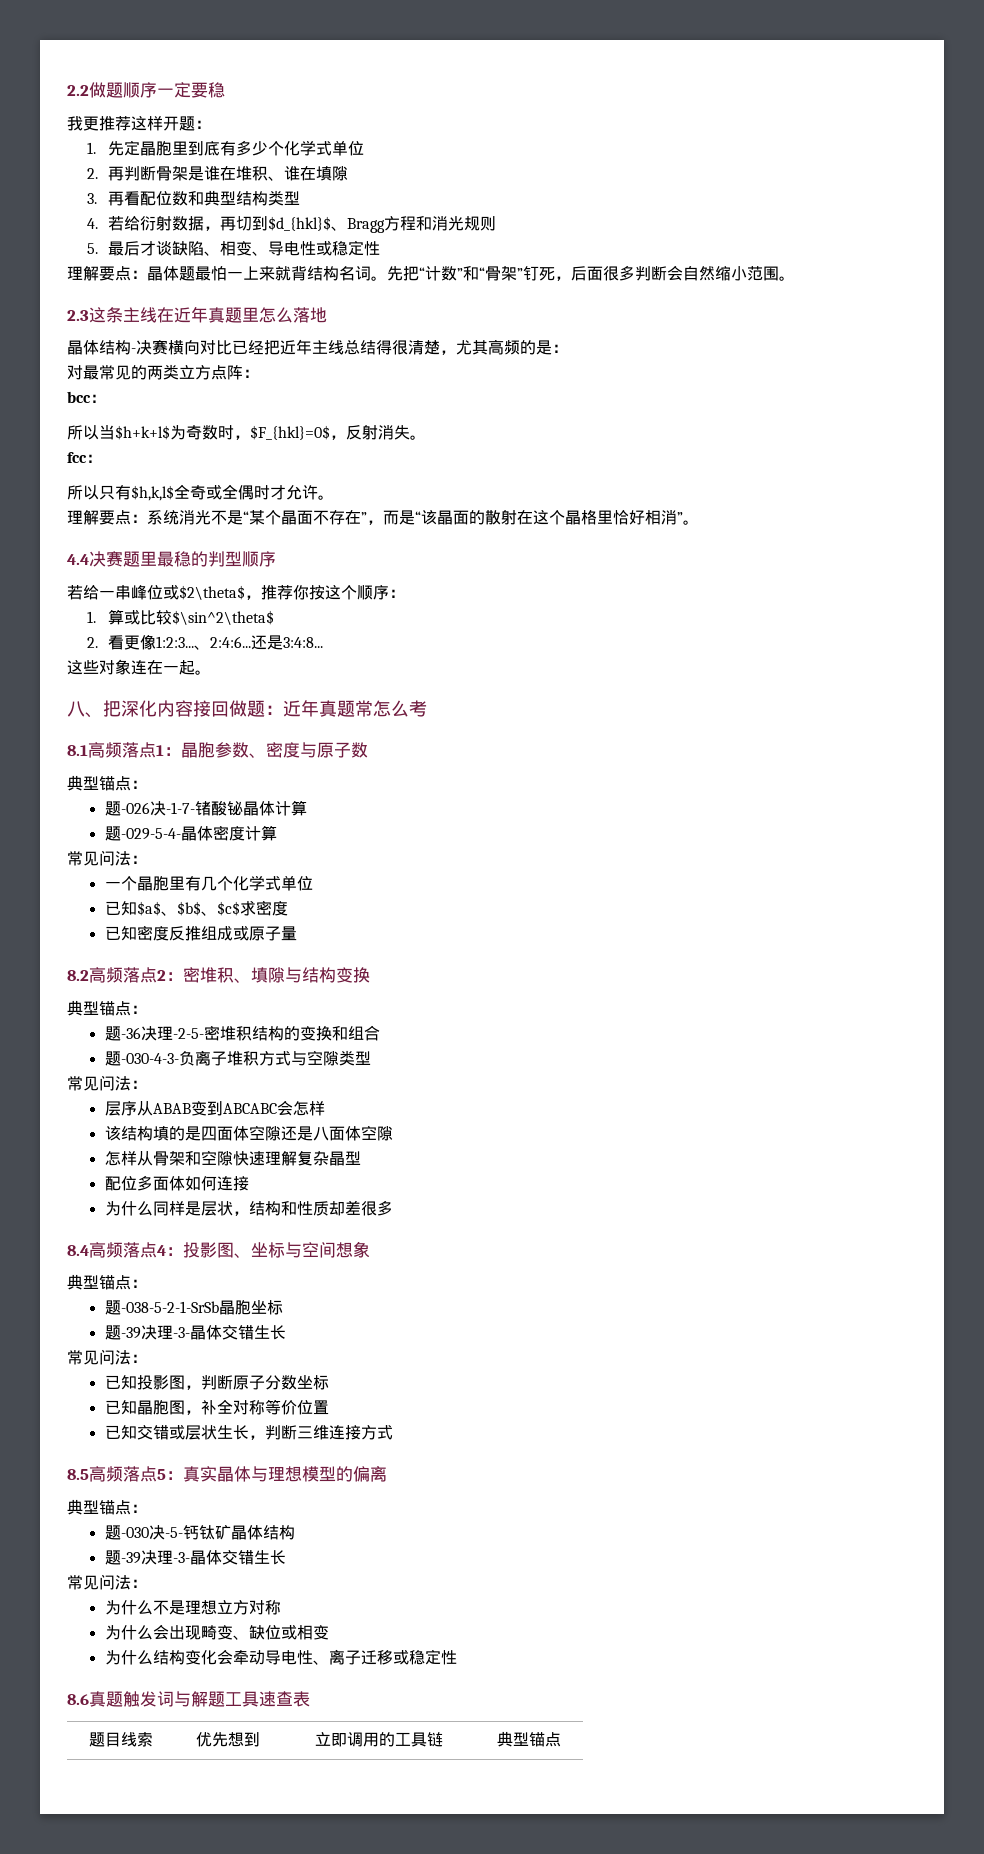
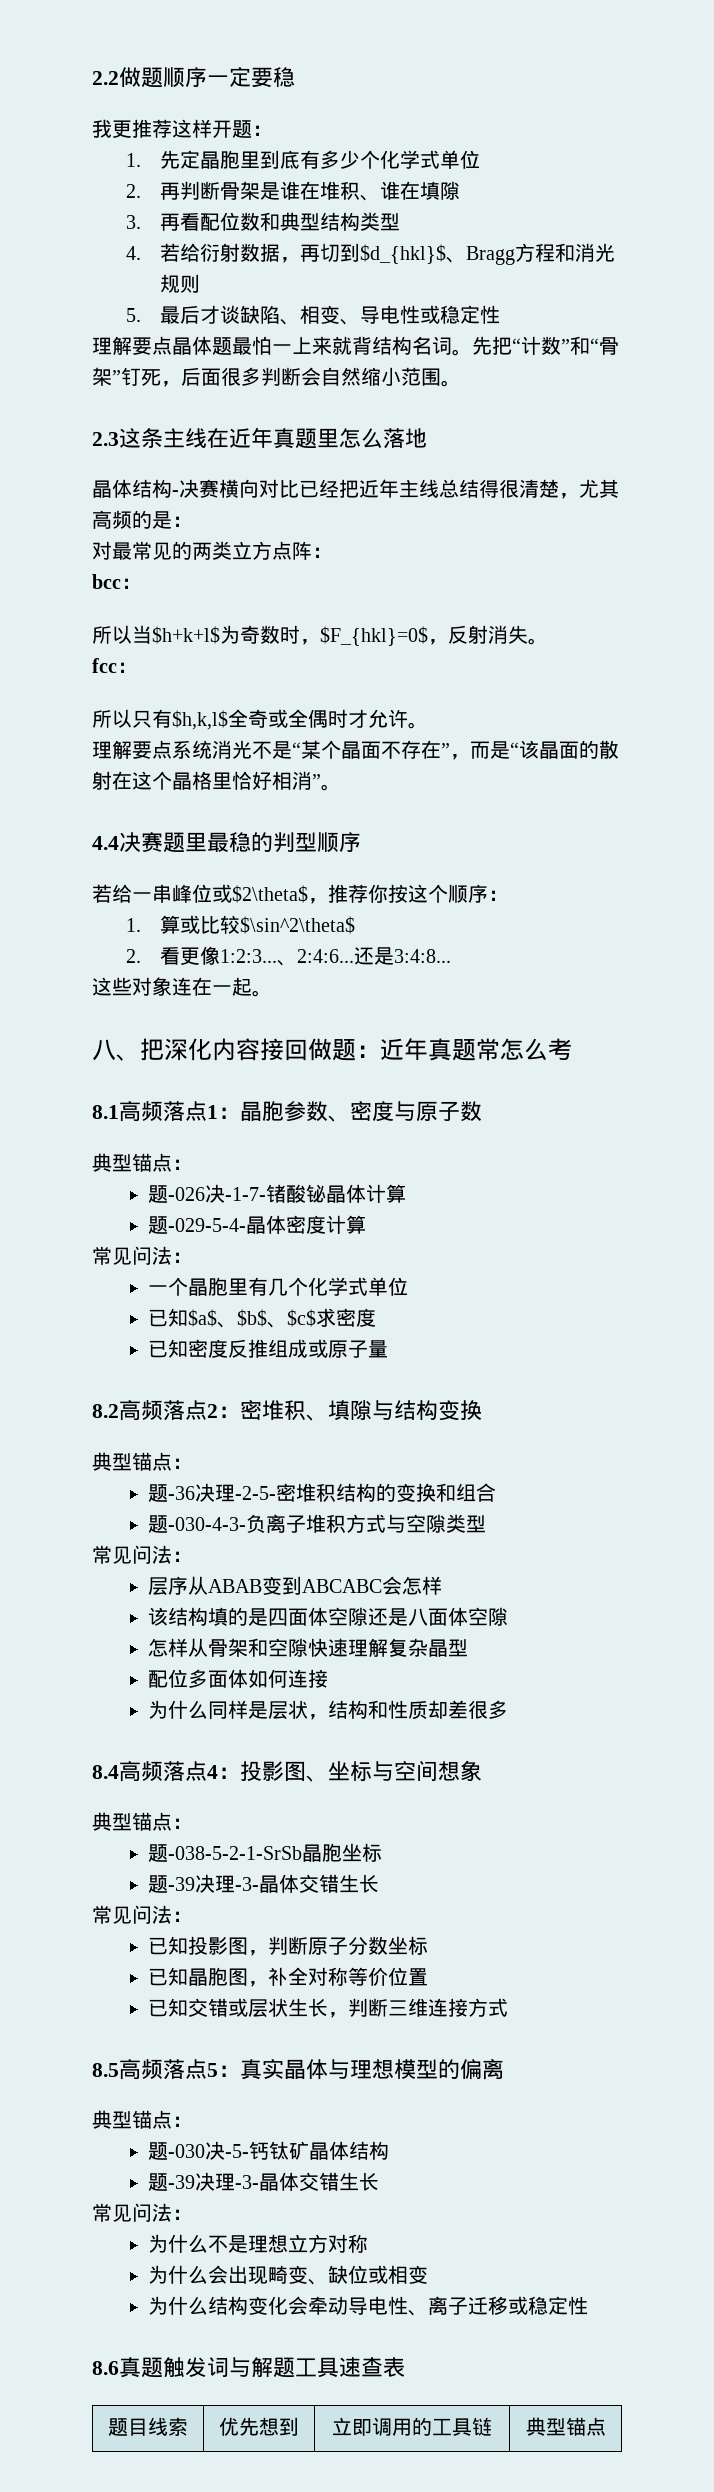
- 理解要点：晶体题最怕一上来就背结构名词。
+ 理解要点晶体题最怕一上来就背结构名词。
- 理解要点：系统消光不是“某个晶面不存在”，而是“该晶面的散射在这个晶格里恰好相消”。
+ 理解要点系统消光不是“某个晶面不存在”，而是“该晶面的散射在这个晶格里恰好相消”。

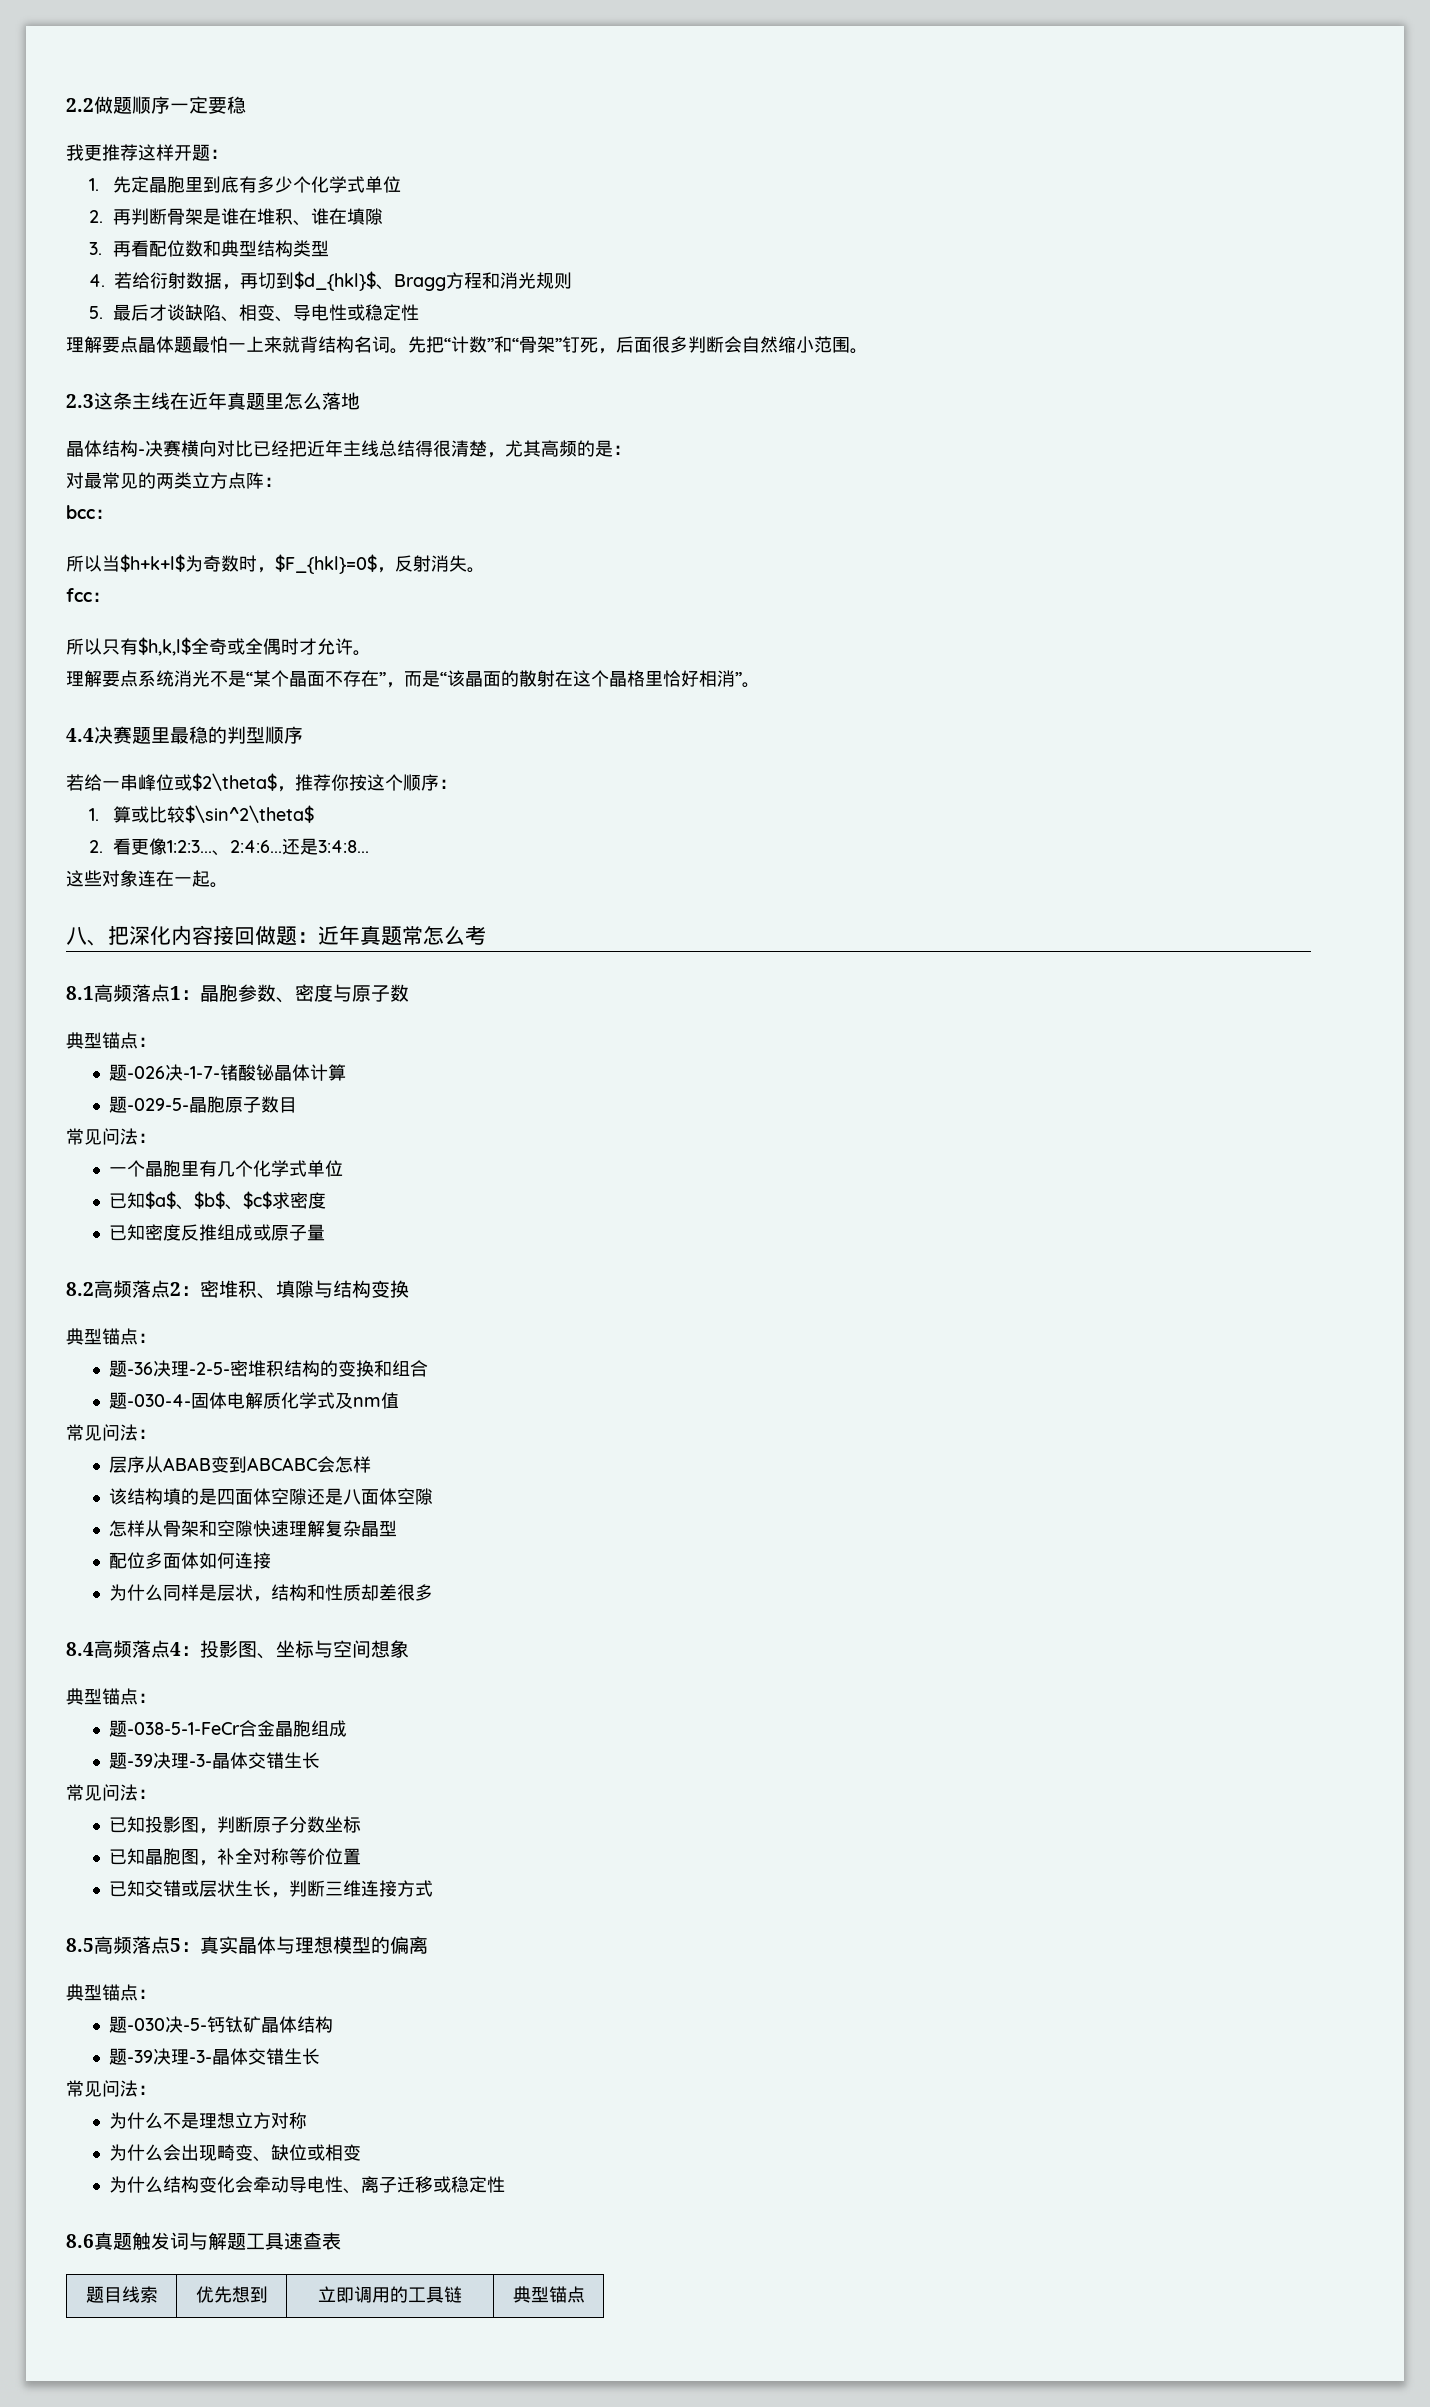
- 题-029-5-4-晶体密度计算
+ 题-029-5-晶胞原子数目
- 题-030-4-3-负离子堆积方式与空隙类型
+ 题-030-4-固体电解质化学式及nm值
- 题-038-5-2-1-SrSb晶胞坐标
+ 题-038-5-1-FeCr合金晶胞组成

